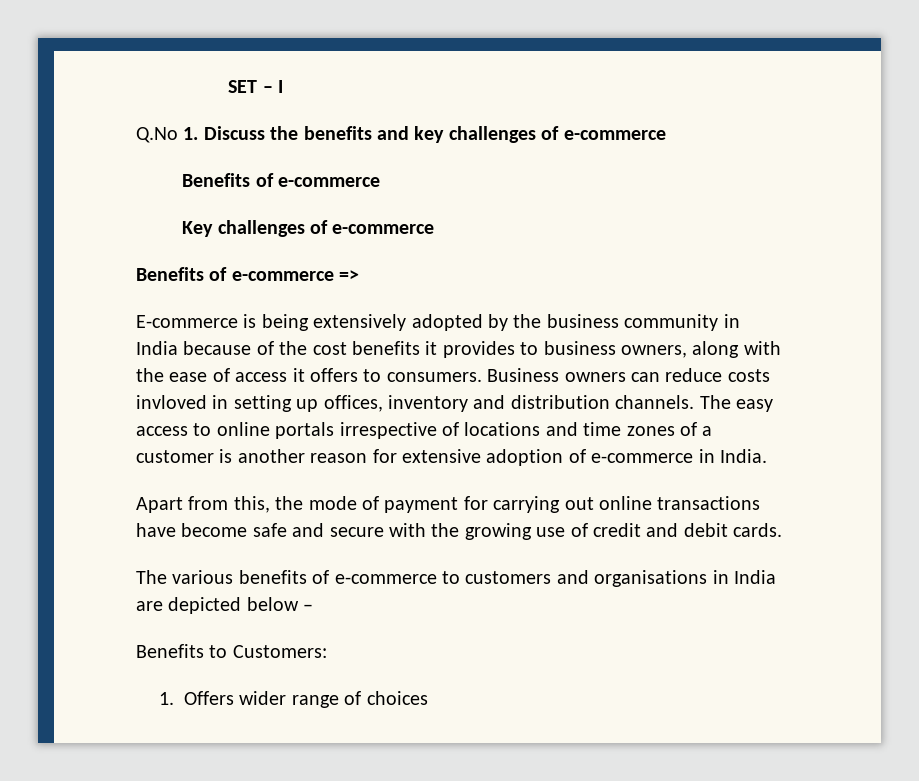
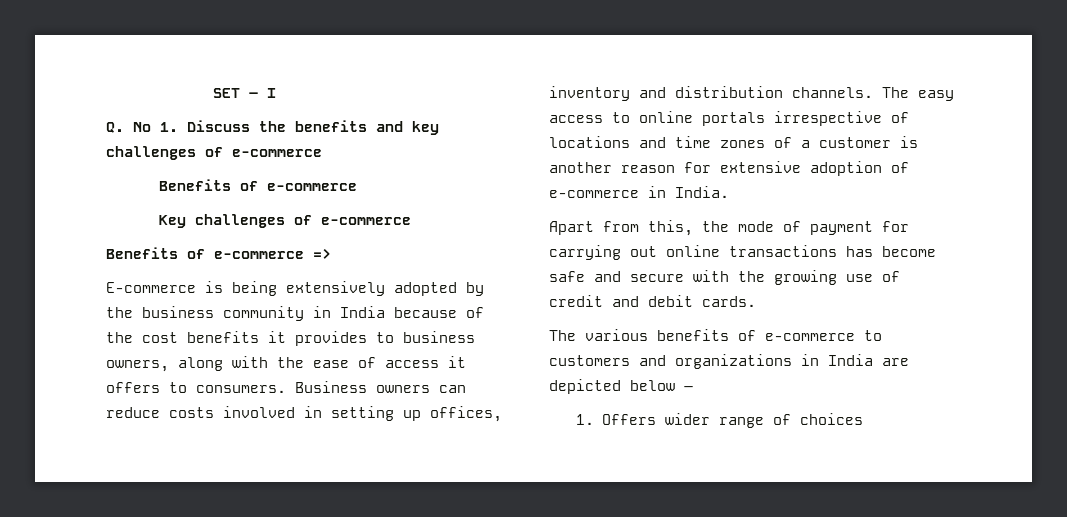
- Q.No 1. Discuss the benefits and key challenges of e-commerce
+ Q. No 1. Discuss the benefits and key challenges of e-commerce
- Business owners can reduce costs invloved in setting up offices, inventory and distribution channels.
+ Business owners can reduce costs involved in setting up offices, inventory and distribution channels.
- Apart from this, the mode of payment for carrying out online transactions have become safe and secure with the growing use of credit and debit cards.
+ Apart from this, the mode of payment for carrying out online transactions has become safe and secure with the growing use of credit and debit cards.
- The various benefits of e-commerce to customers and organisations in India are depicted below –
+ The various benefits of e-commerce to customers and organizations in India are depicted below –
- Benefits to Customers:

